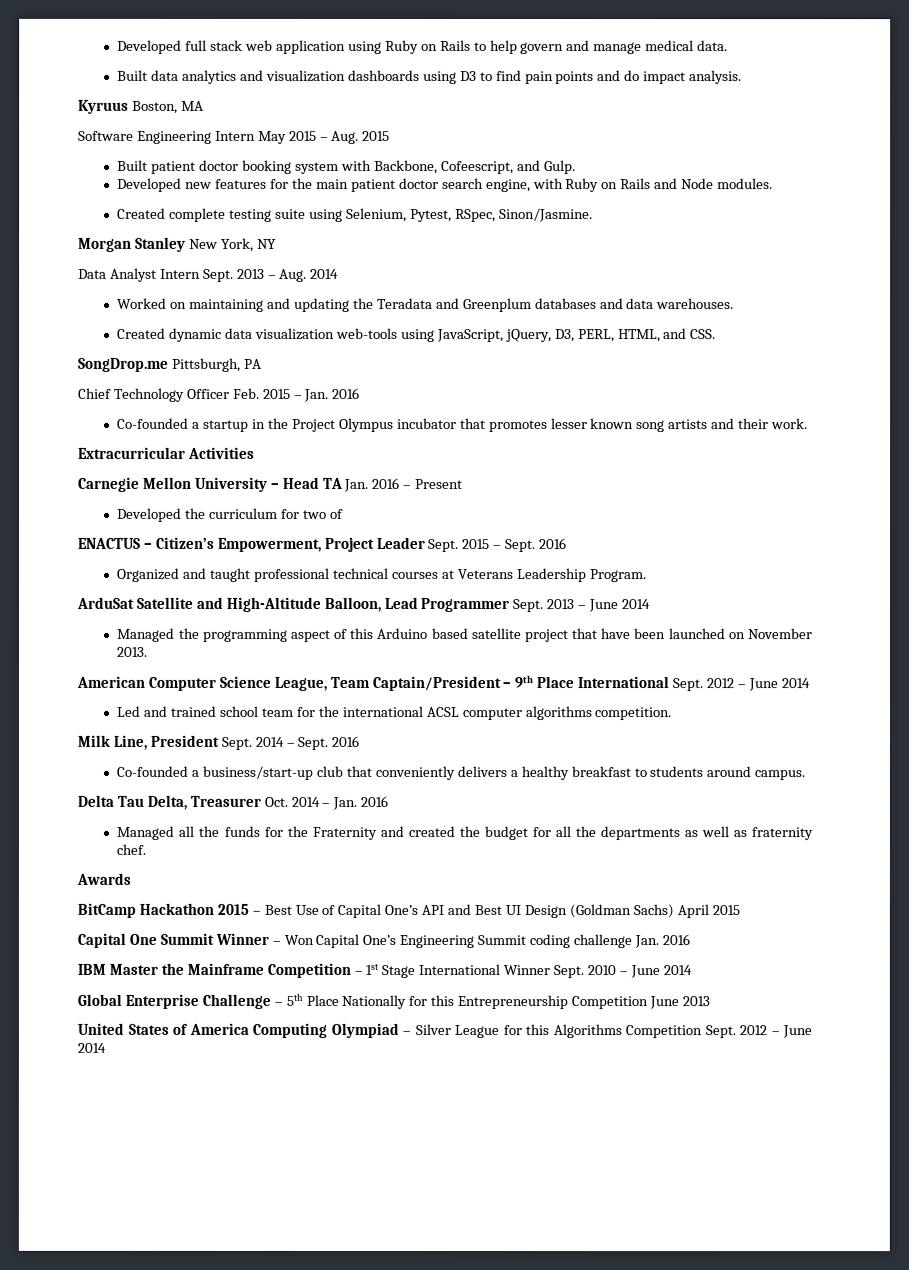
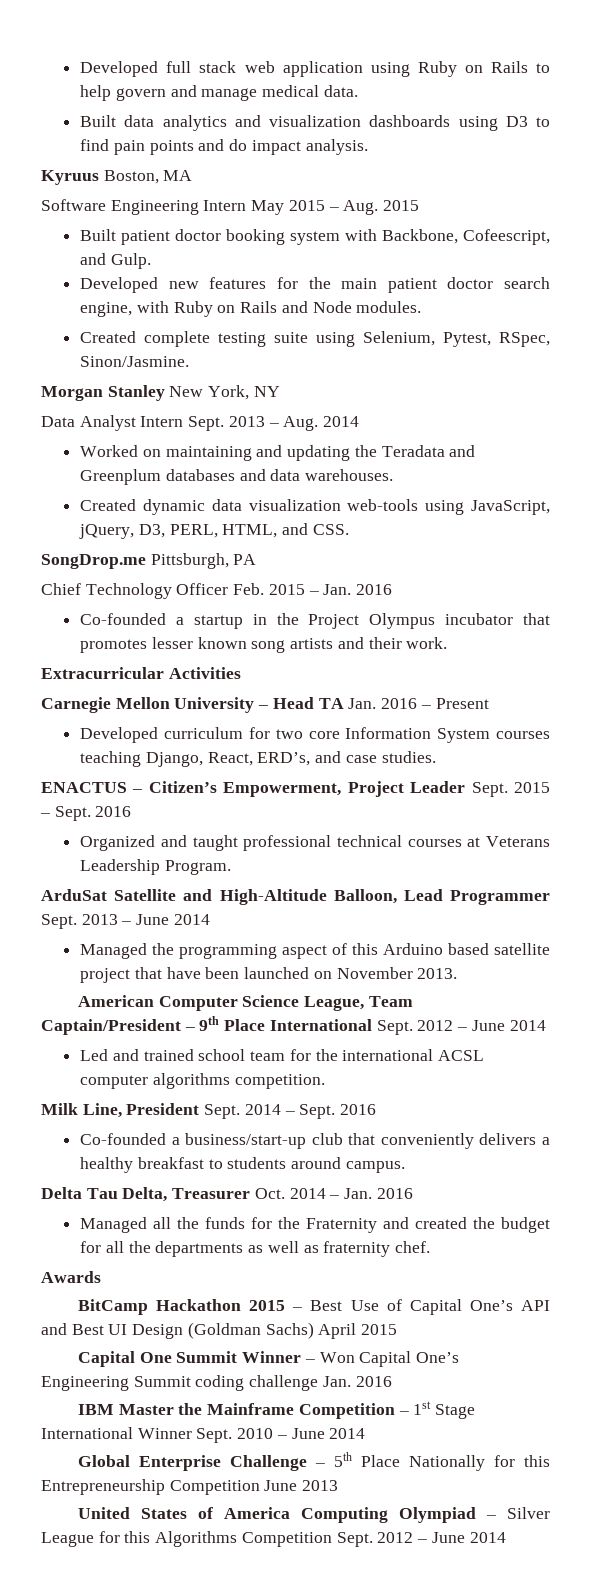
- Developed the curriculum for two of
+ Developed curriculum for two core Information System courses teaching Django, React, ERD’s, and case studies.

